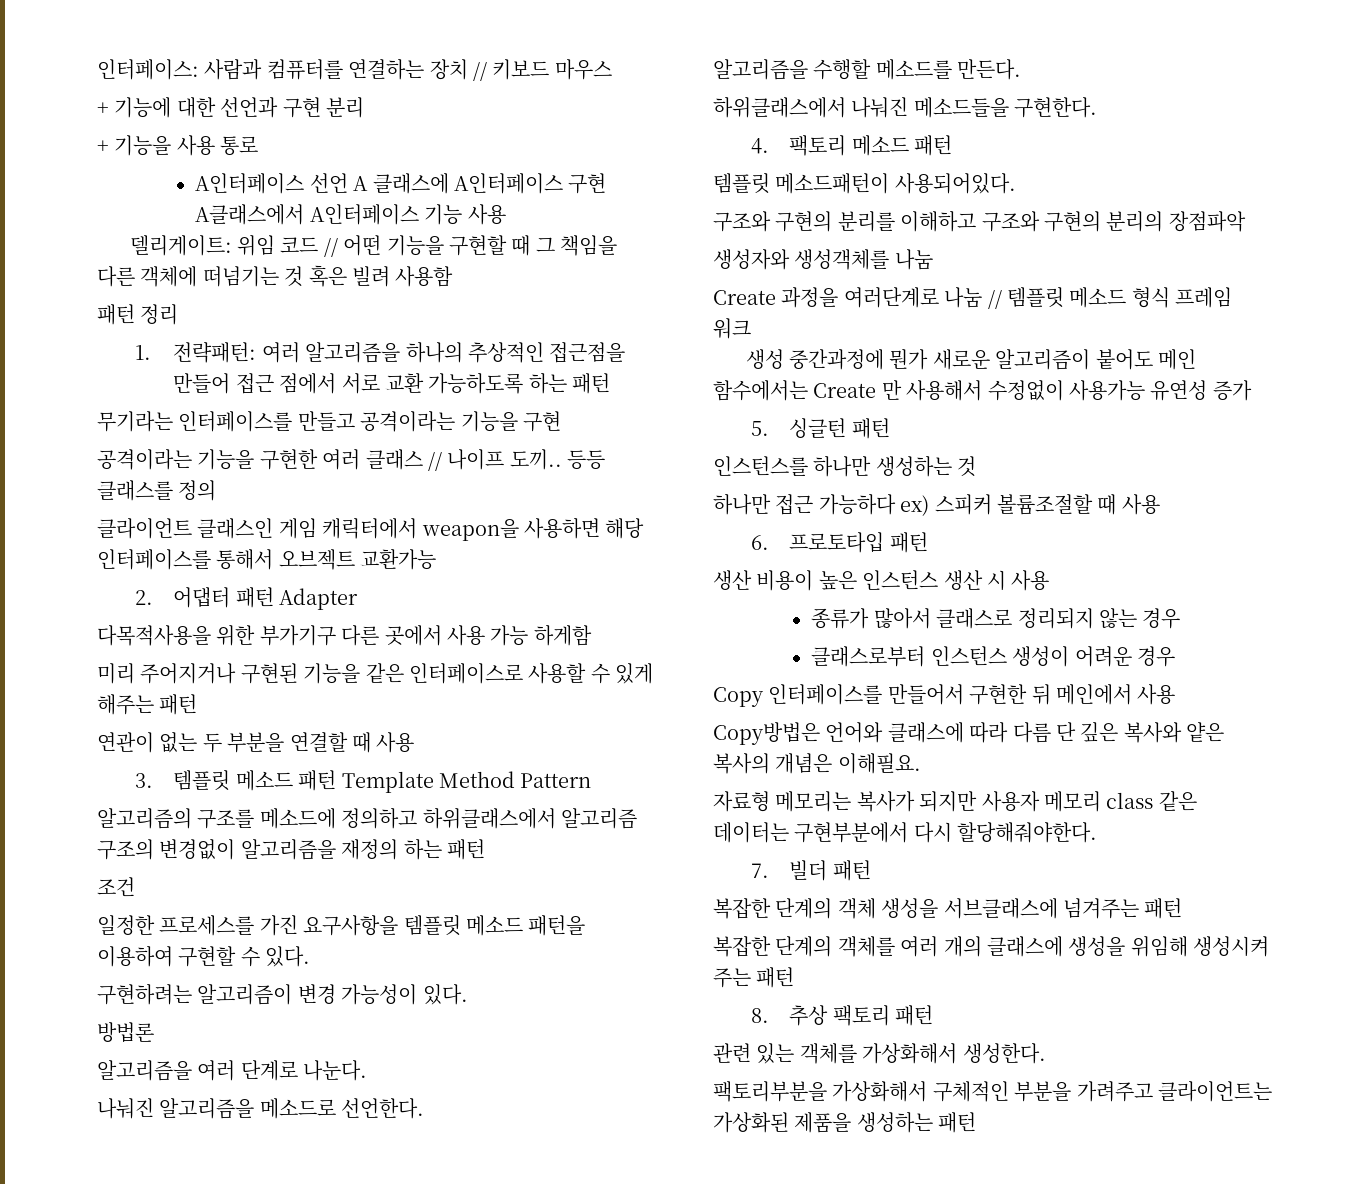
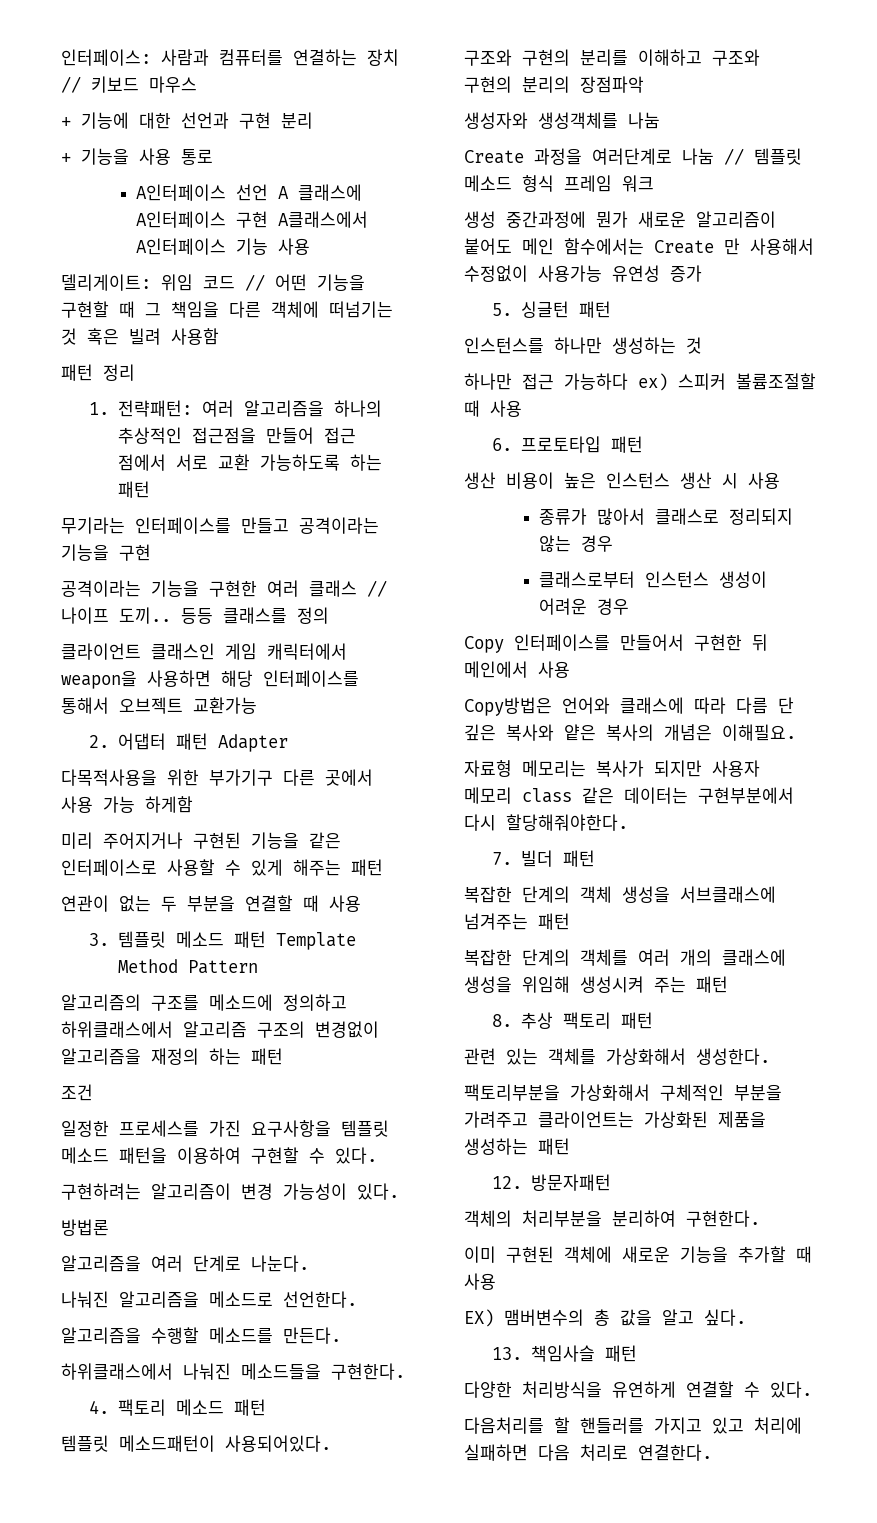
+ 12. 방문자패턴
+ 객체의 처리부분을 분리하여 구현한다.
+ 이미 구현된 객체에 새로운 기능을 추가할 때 사용
+ EX) 맴버변수의 총 값을 알고 싶다.
+ 13. 책임사슬 패턴
+ 다양한 처리방식을 유연하게 연결할 수 있다.
+ 다음처리를 할 핸들러를 가지고 있고 처리에 실패하면 다음 처리로 연결한다.

